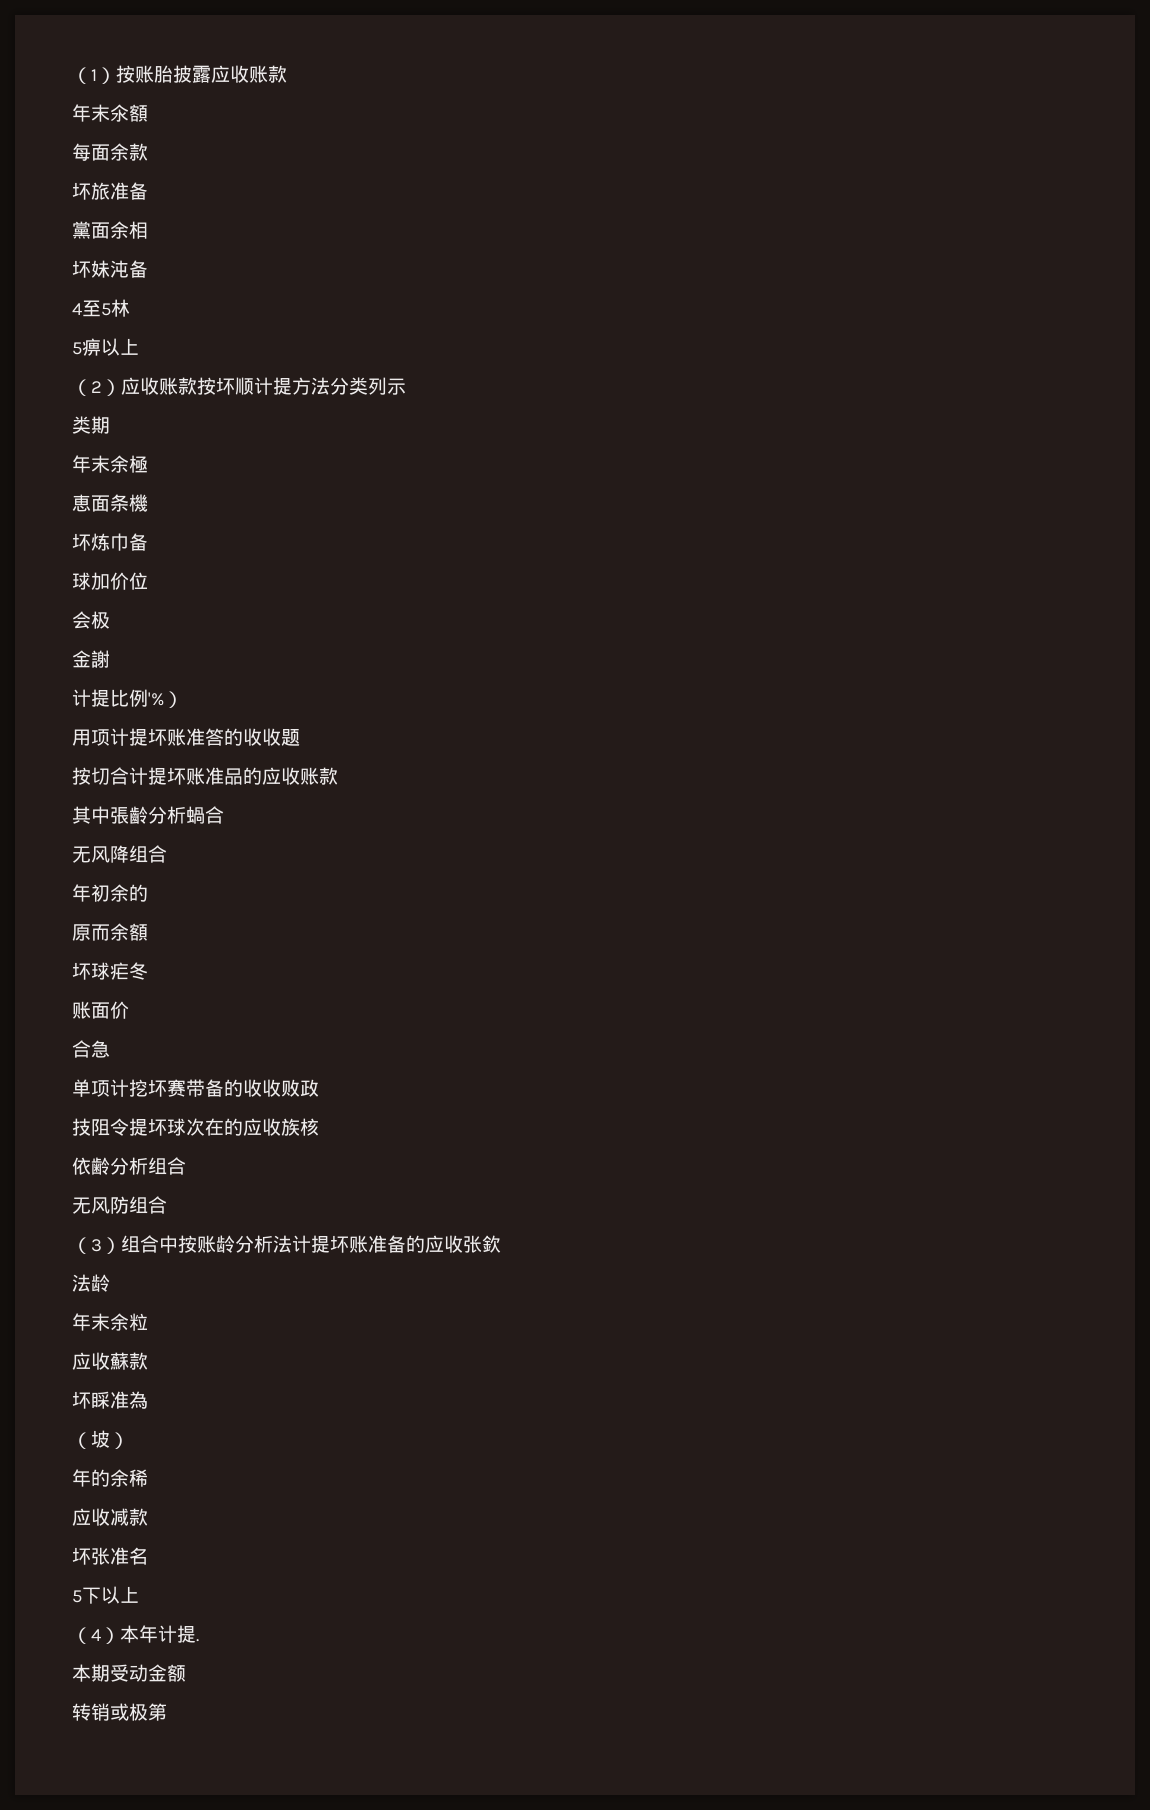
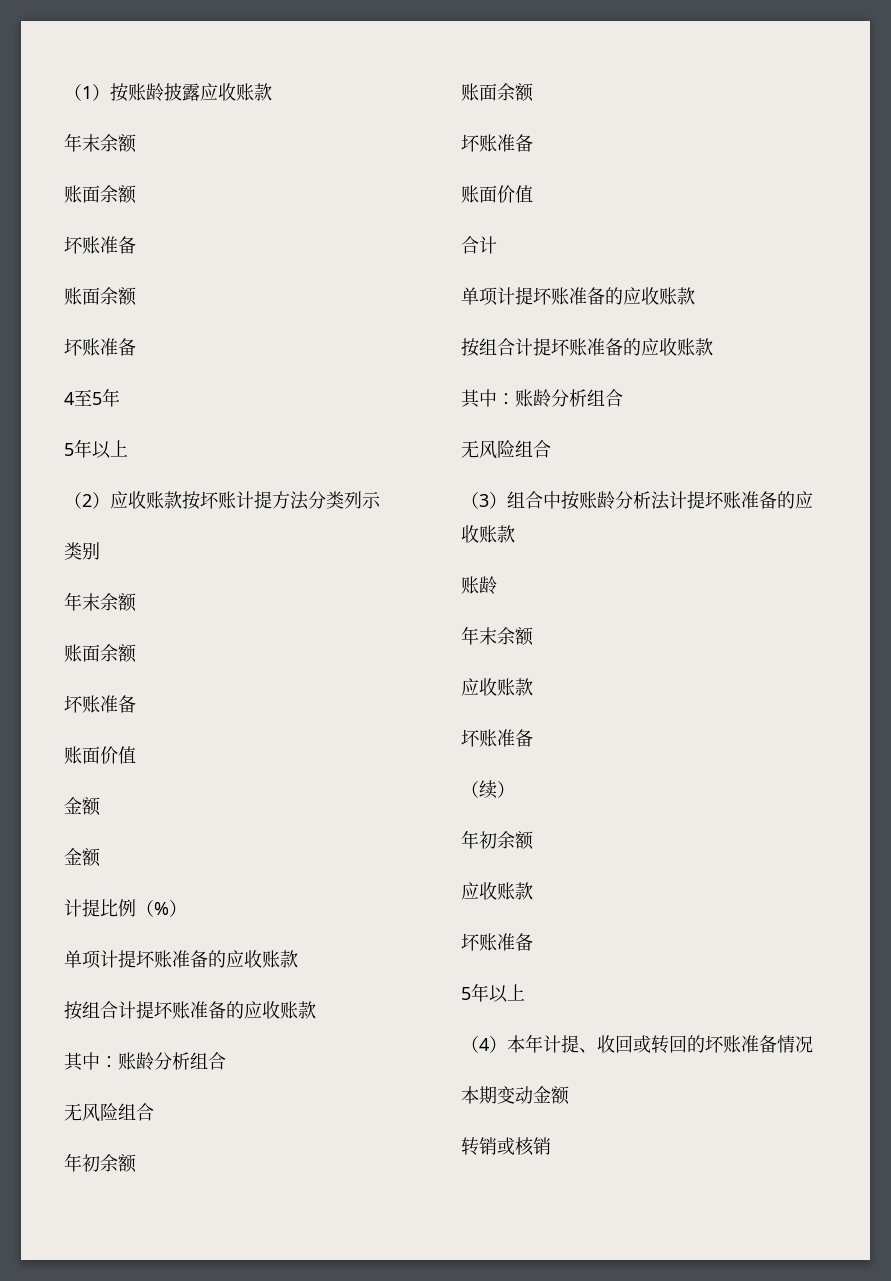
- （1）按账胎披露应收账款
- 年末氽額
- 每面余款
- 坏旅准备
- 黨面余相
- 坏妹沌备
+ （1）按账龄披露应收账款
+ 年末余额
+ 账面余额
+ 坏账准备
+ 账面余额
+ 坏账准备
- 4至5林
- 5痹以上
+ 4至5年
+ 5年以上
- （2）应收账款按坏顺计提方法分类列示
+ （2）应收账款按坏账计提方法分类列示
- 类期
- 年末余極
- 恵面条機
- 坏炼巾备
- 球加价位
- 会极
- 金謝
+ 类别
+ 年末余额
+ 账面余额
+ 坏账准备
+ 账面价值
+ 金额
+ 金额
- 计提比例'%）
- 用项计提坏账准答的收收题
- 按切合计提坏账准品的应收账款
- 其中張齡分析蝸合
- 无风降组合
- 年初余的
- 原而余額
- 坏球疟冬
- 账面价
- 合急
- 单项计挖坏赛带备的收收败政
- 技阻令提坏球次在的应收族核
- 依齢分析组合
- 无风防组合
+ 计提比例（%）
+ 单项计提坏账准备的应收账款
+ 按组合计提坏账准备的应收账款
+ 其中：账龄分析组合
+ 无风险组合
+ 年初余额
+ 账面余额
+ 坏账准备
+ 账面价值
+ 合计
+ 单项计提坏账准备的应收账款
+ 按组合计提坏账准备的应收账款
+ 其中：账龄分析组合
+ 无风险组合
- （3）组合中按账龄分析法计提坏账准备的应收张欽
- 法龄
- 年末余粒
- 应收蘇款
- 坏睬准為
- （坡）
- 年的余稀
- 应收减款
- 坏张准名
- 5下以上
+ （3）组合中按账龄分析法计提坏账准备的应收账款
+ 账龄
+ 年末余额
+ 应收账款
+ 坏账准备
+ （续）
+ 年初余额
+ 应收账款
+ 坏账准备
+ 5年以上
- （4）本年计提.
+ （4）本年计提、收回或转回的坏账准备情况
- 本期受动金额
+ 本期变动金额
- 转销或极第
+ 转销或核销

